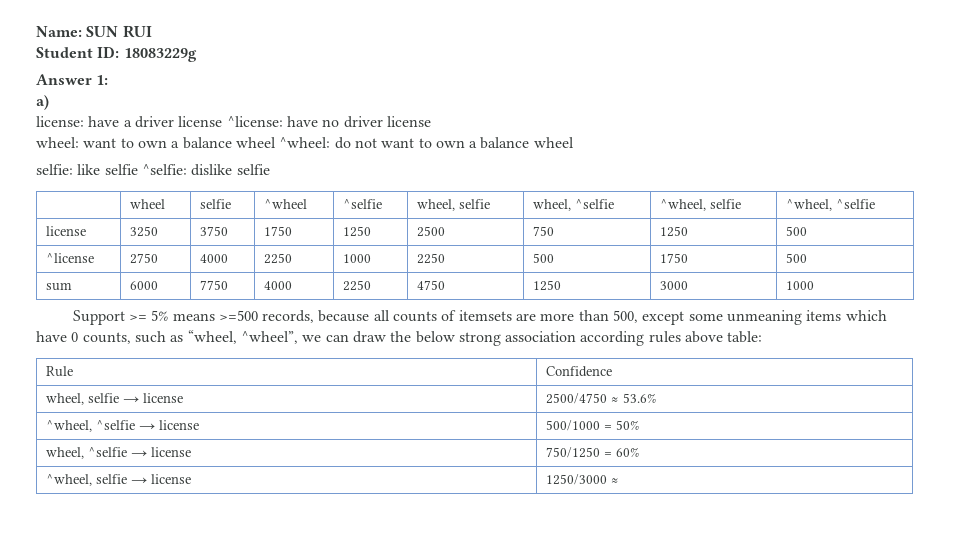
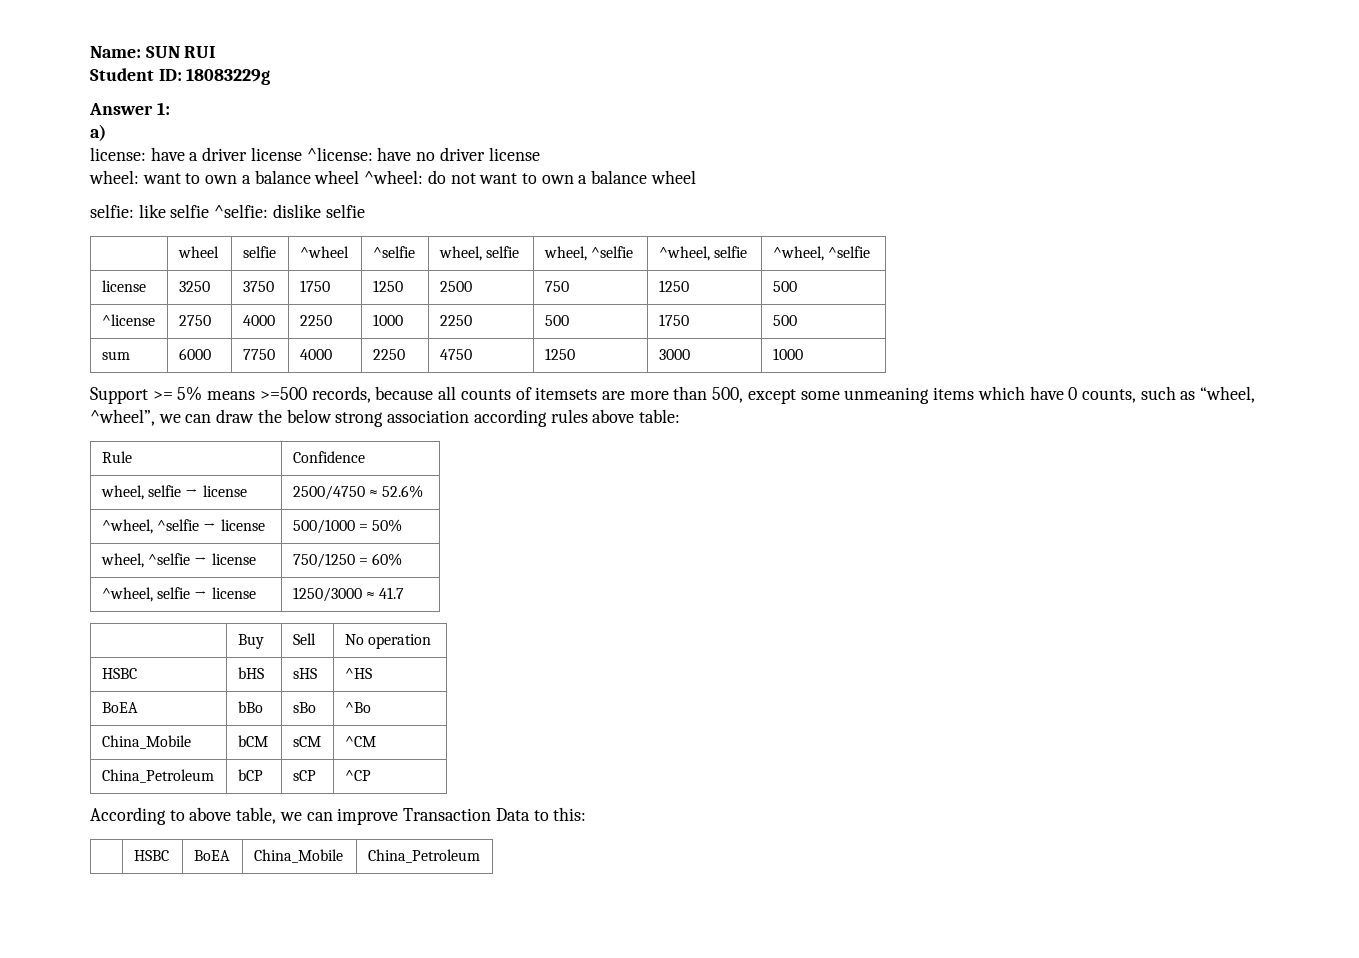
- wheel, selfie → license | 2500/4750 ≈ 53.6%
+ wheel, selfie → license | 2500/4750 ≈ 52.6%
- ^wheel, selfie → license | 1250/3000 ≈
+ ^wheel, selfie → license | 1250/3000 ≈ 41.7
+ | Buy | Sell | No operation
+ HSBC | bHS | sHS | ^HS
+ BoEA | bBo | sBo | ^Bo
+ China_Mobile | bCM | sCM | ^CM
+ China_Petroleum | bCP | sCP | ^CP
+ According to above table, we can improve Transaction Data to this:
+ | HSBC | BoEA | China_Mobile | China_Petroleum

